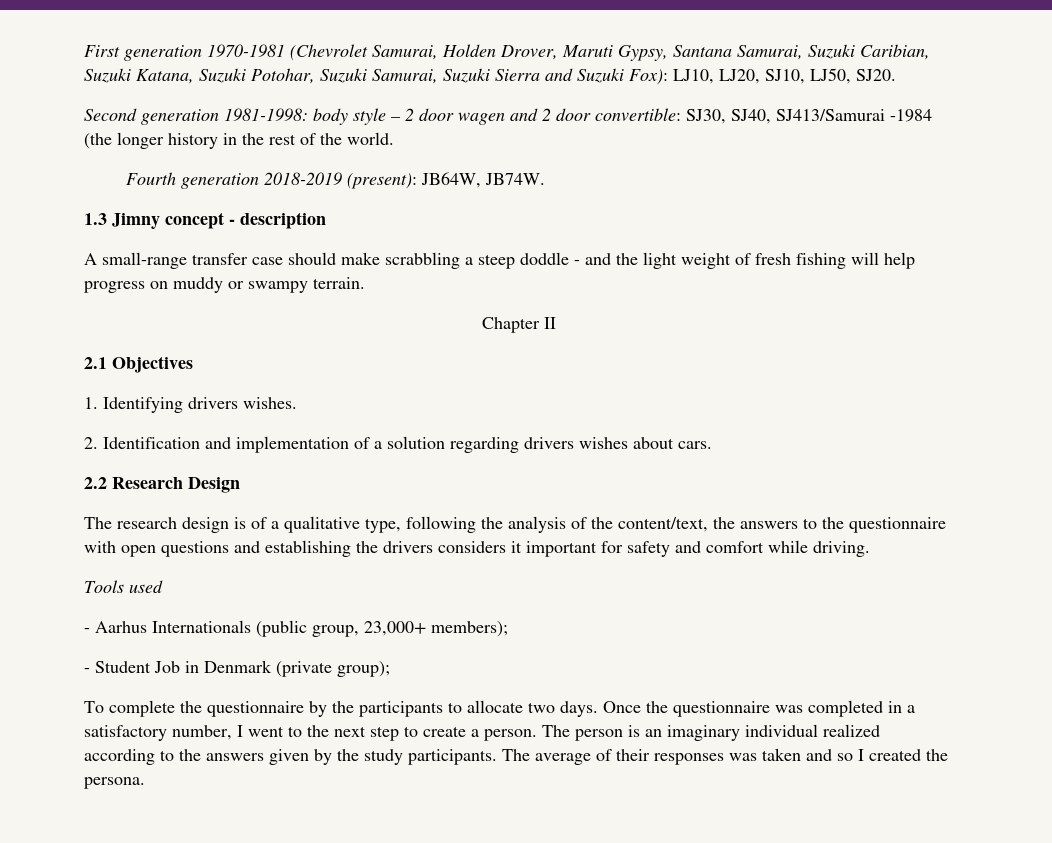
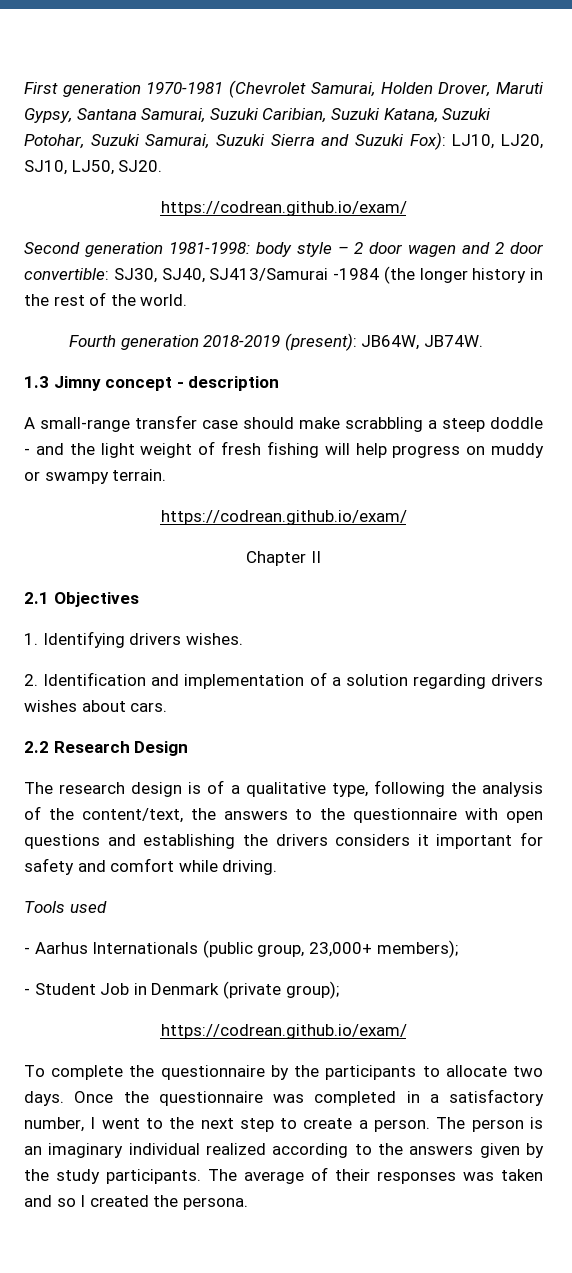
  First generation 1970-1981 (Chevrolet Samurai, Holden Drover, Maruti Gypsy, Santana Samurai, Suzuki Caribian, Suzuki Katana, Suzuki Potohar, Suzuki Samurai, Suzuki Sierra and Suzuki Fox): LJ10, LJ20, SJ10, LJ50, SJ20.
+ https://codrean.github.io/exam/
  A small-range transfer case should make scrabbling a steep doddle - and the light weight of fresh fishing will help progress on muddy or swampy terrain.
+ https://codrean.github.io/exam/
  - Student Job in Denmark (private group);
+ https://codrean.github.io/exam/

